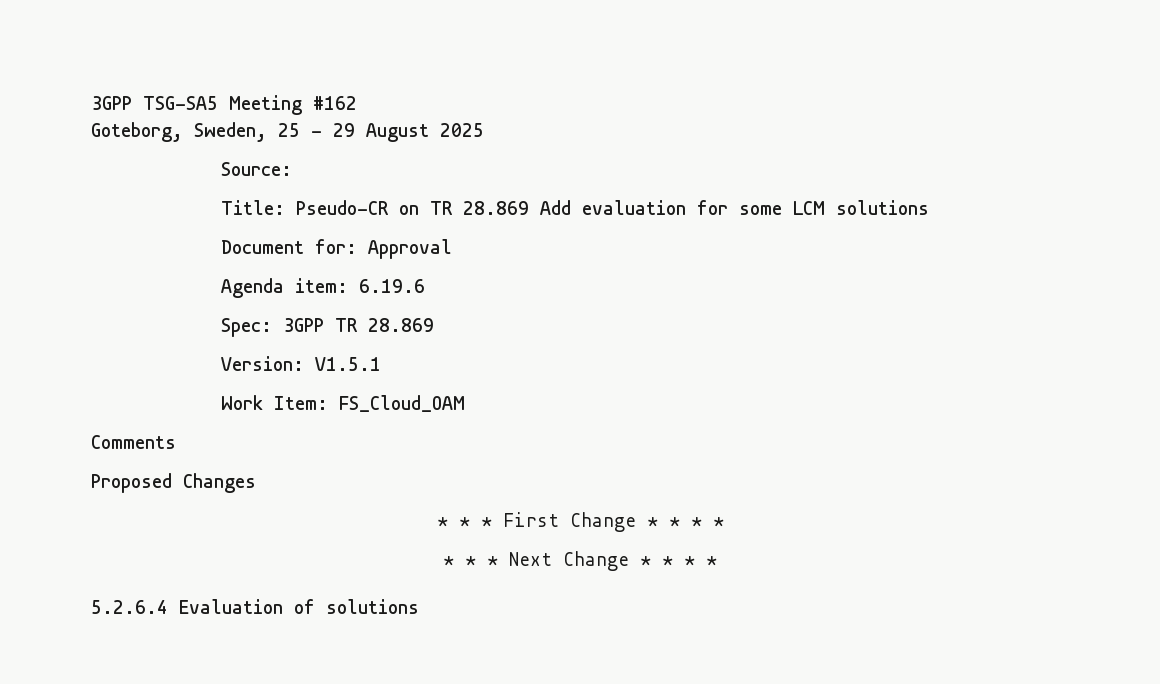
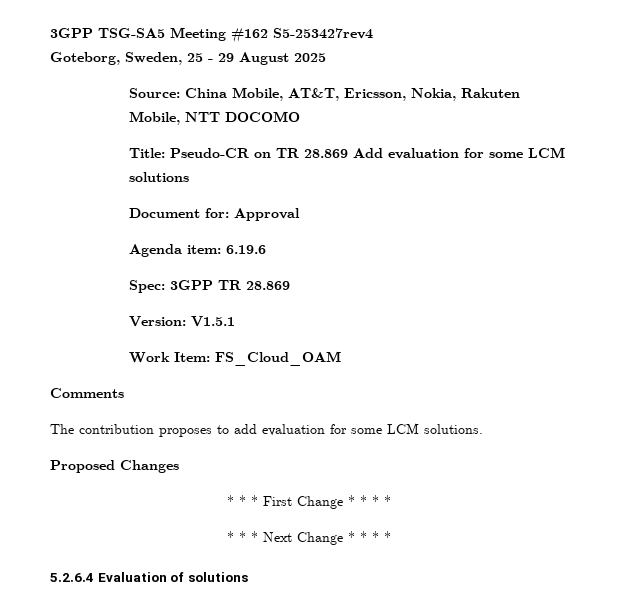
- 3GPP TSG-SA5 Meeting #162
+ 3GPP TSG-SA5 Meeting #162 S5-253427rev4
- Source:
+ Source: China Mobile, AT&T, Ericsson, Nokia, Rakuten Mobile, NTT DOCOMO
+ The contribution proposes to add evaluation for some LCM solutions.

